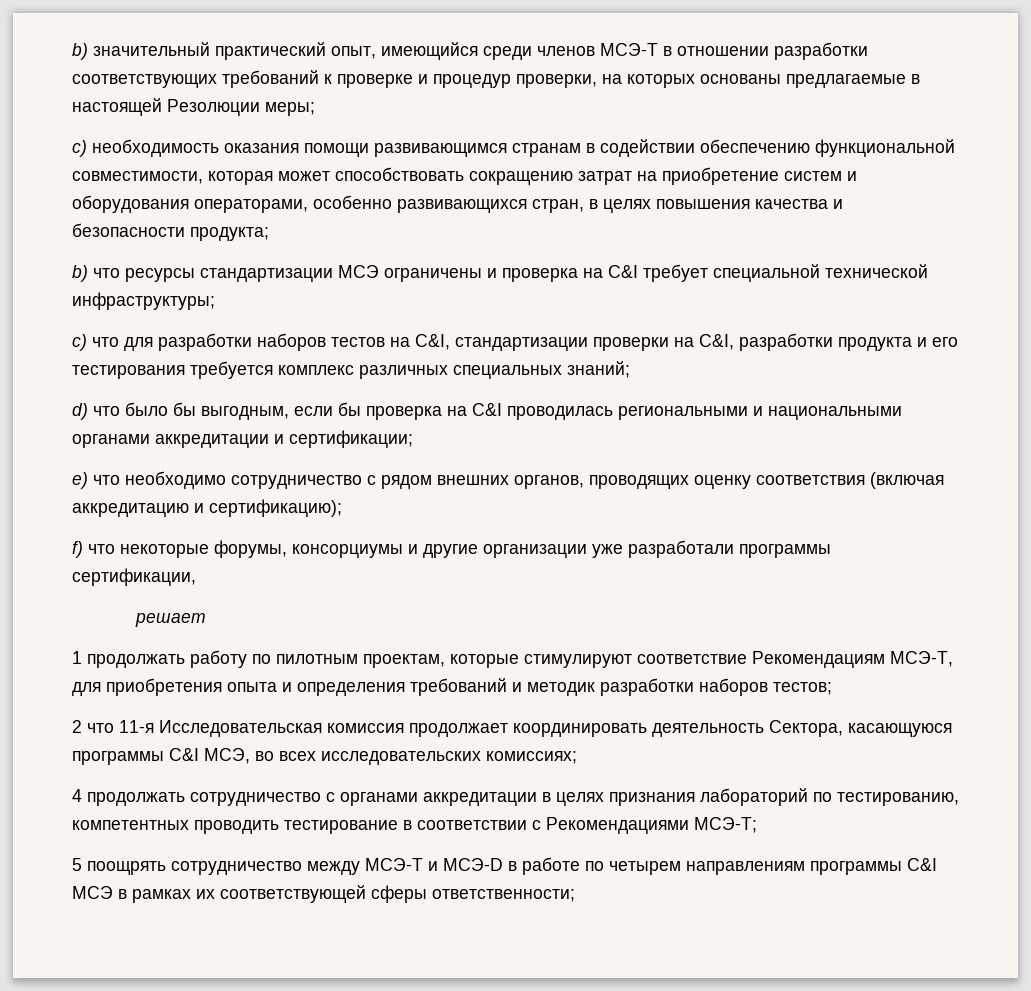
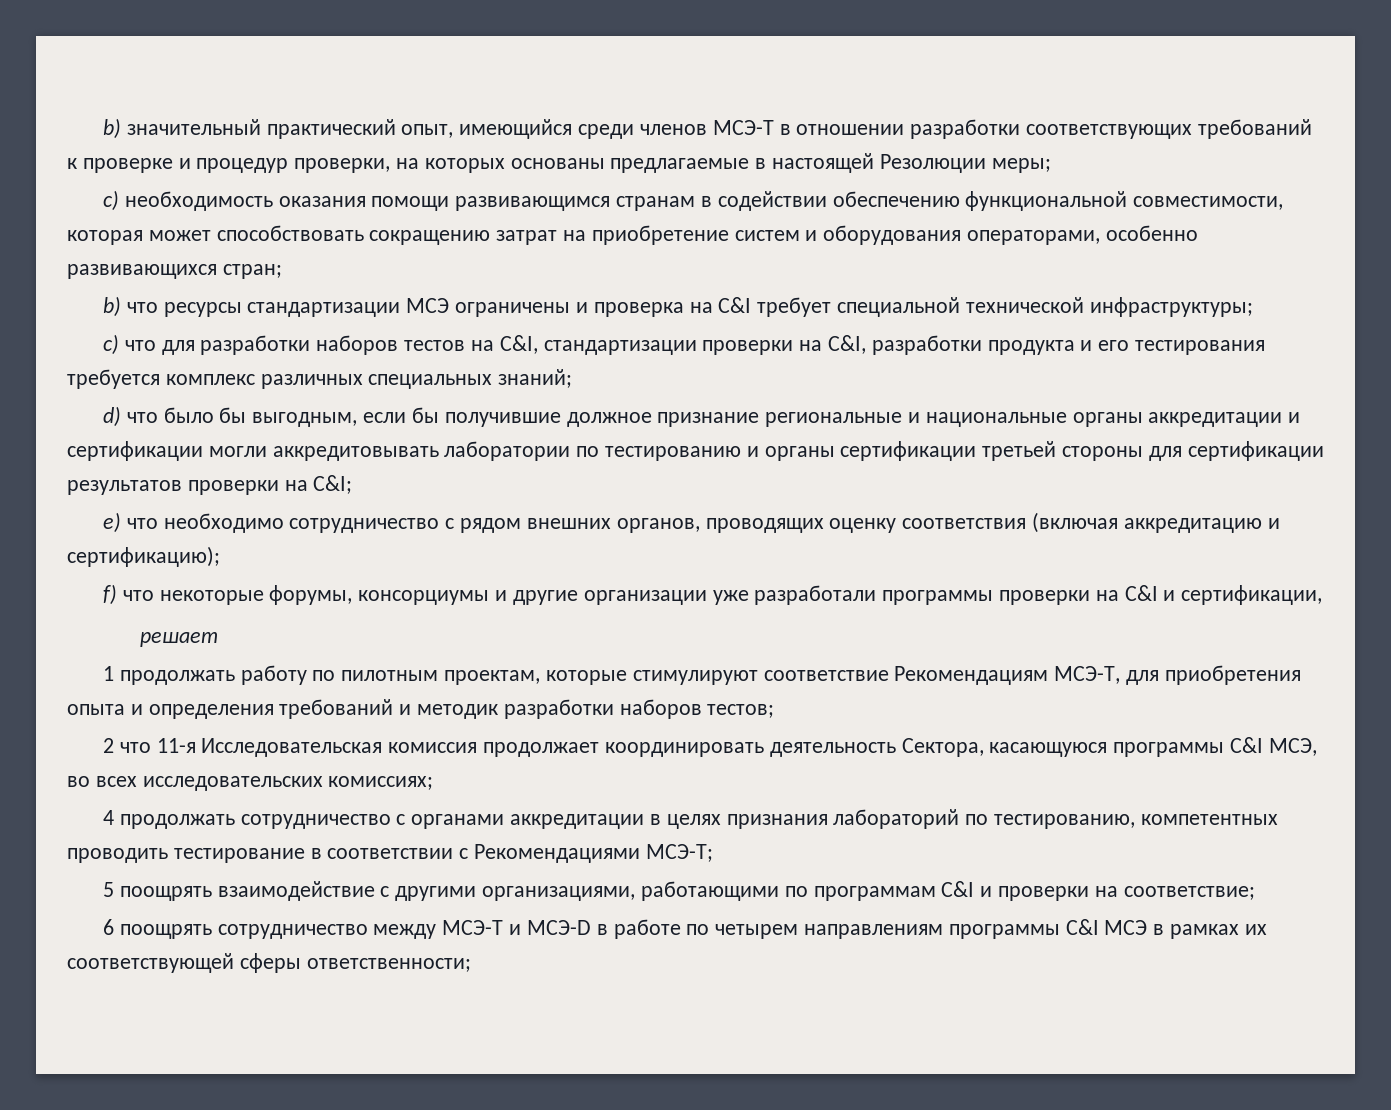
- c) необходимость оказания помощи развивающимся странам в содействии обеспечению функциональной совместимости, которая может способствовать сокращению затрат на приобретение систем и оборудования операторами, особенно развивающихся стран, в целях повышения качества и безопасности продукта;
+ c) необходимость оказания помощи развивающимся странам в содействии обеспечению функциональной совместимости, которая может способствовать сокращению затрат на приобретение систем и оборудования операторами, особенно развивающихся стран;
- d) что было бы выгодным, если бы проверка на C&I проводилась региональными и национальными органами аккредитации и сертификации;
+ d) что было бы выгодным, если бы получившие должное признание региональные и национальные органы аккредитации и сертификации могли аккредитовывать лаборатории по тестированию и органы сертификации третьей стороны для сертификации результатов проверки на C&I;
- f) что некоторые форумы, консорциумы и другие организации уже разработали программы сертификации,
+ f) что некоторые форумы, консорциумы и другие организации уже разработали программы проверки на C&I и сертификации,
- 5 поощрять сотрудничество между МСЭ-Т и МСЭ-D в работе по четырем направлениям программы C&I МСЭ в рамках их соответствующей сферы ответственности;
+ 5 поощрять взаимодействие с другими организациями, работающими по программам C&I и проверки на соответствие;
+ 6 поощрять сотрудничество между МСЭ-Т и МСЭ-D в работе по четырем направлениям программы C&I МСЭ в рамках их соответствующей сферы ответственности;

